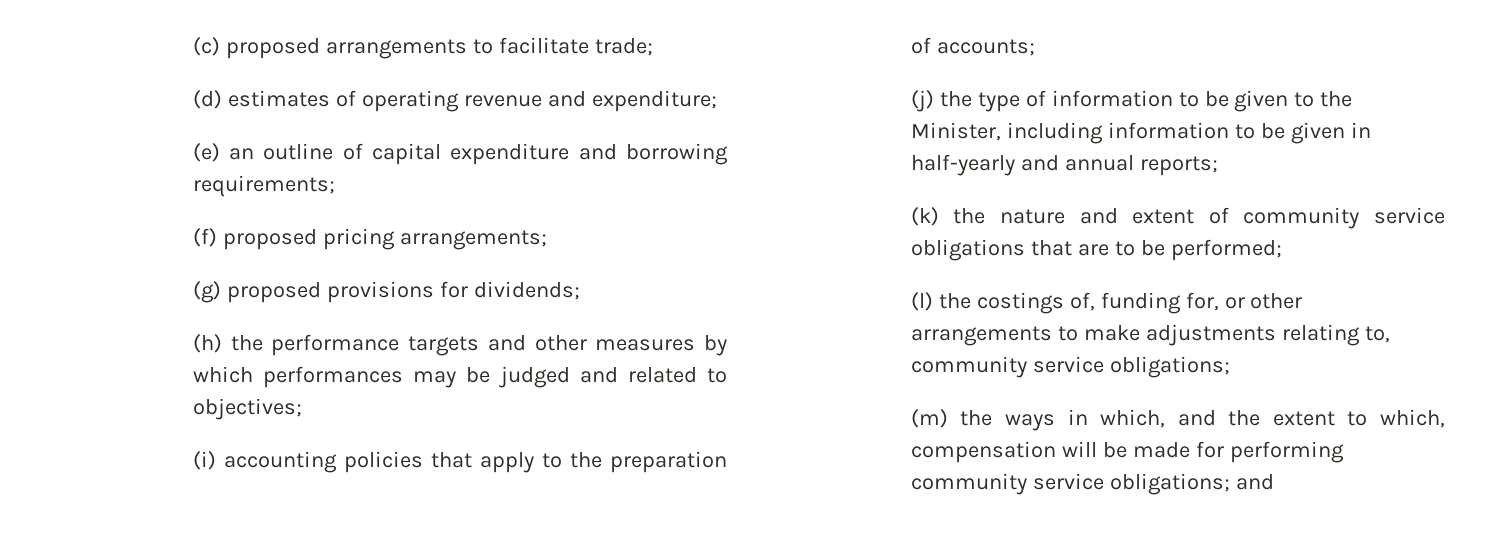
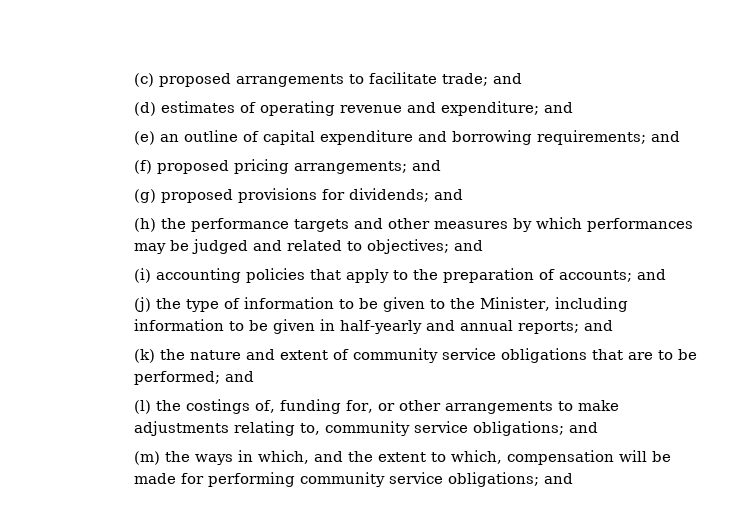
- (c) proposed arrangements to facilitate trade;
+ (c) proposed arrangements to facilitate trade; and
- (d) estimates of operating revenue and expenditure;
+ (d) estimates of operating revenue and expenditure; and
- (e) an outline of capital expenditure and borrowing requirements;
+ (e) an outline of capital expenditure and borrowing requirements; and
- (f) proposed pricing arrangements;
+ (f) proposed pricing arrangements; and
- (g) proposed provisions for dividends;
+ (g) proposed provisions for dividends; and
- (h) the performance targets and other measures by which performances may be judged and related to objectives;
+ (h) the performance targets and other measures by which performances may be judged and related to objectives; and
- (i) accounting policies that apply to the preparation of accounts;
+ (i) accounting policies that apply to the preparation of accounts; and
- (j) the type of information to be given to the Minister, including information to be given in half-yearly and annual reports;
+ (j) the type of information to be given to the Minister, including information to be given in half-yearly and annual reports; and
- (k) the nature and extent of community service obligations that are to be performed;
+ (k) the nature and extent of community service obligations that are to be performed; and
- (l) the costings of, funding for, or other arrangements to make adjustments relating to, community service obligations;
+ (l) the costings of, funding for, or other arrangements to make adjustments relating to, community service obligations; and

